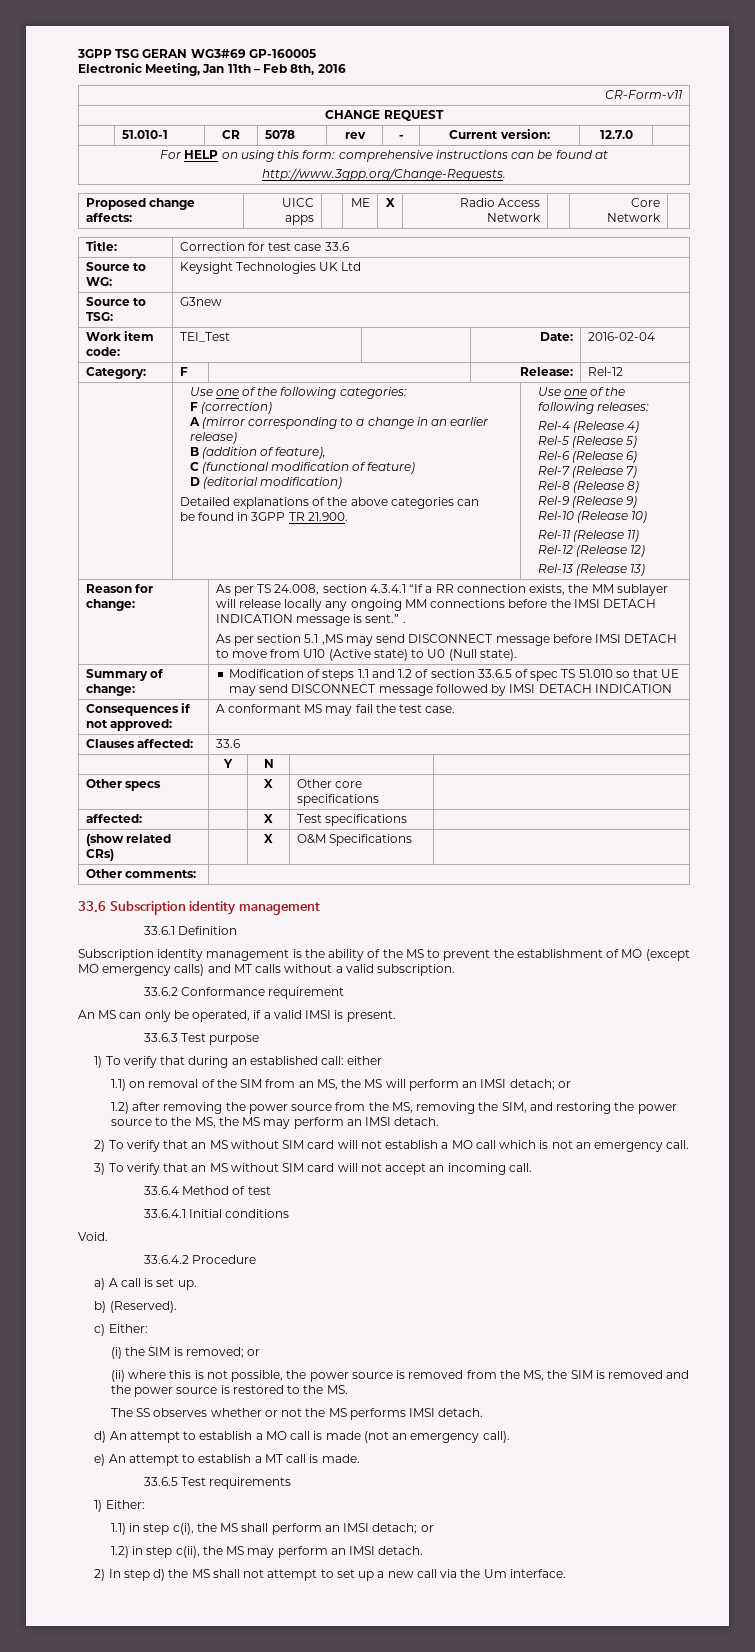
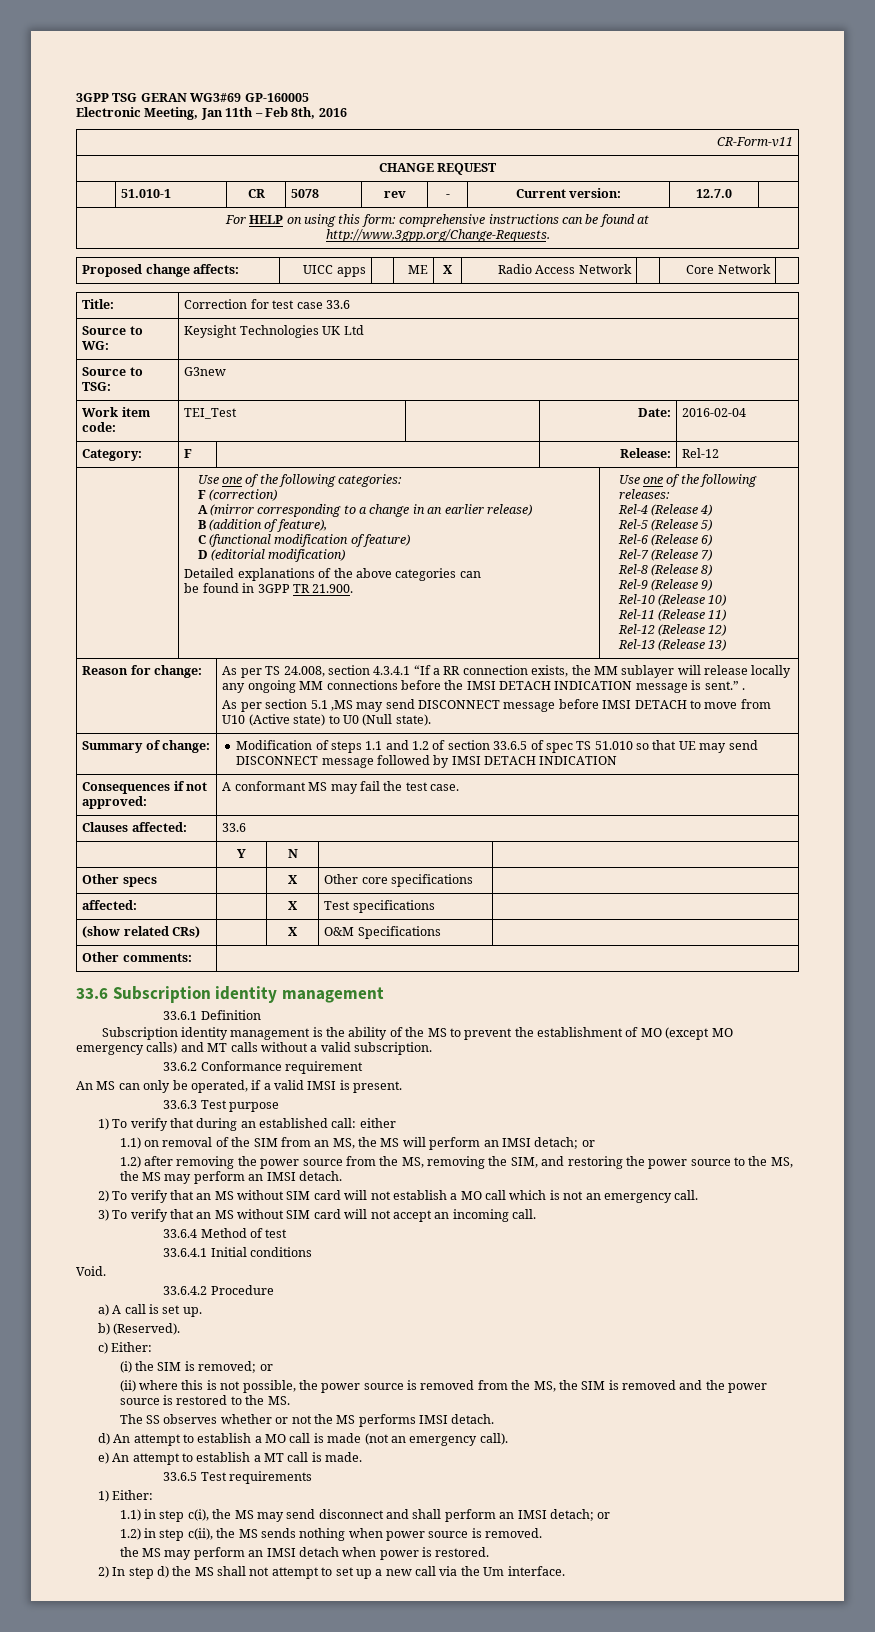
- 1.1) in step c(i), the MS shall perform an IMSI detach; or
+ 1.1) in step c(i), the MS may send disconnect and shall perform an IMSI detach; or
- 1.2) in step c(ii), the MS may perform an IMSI detach.
+ 1.2) in step c(ii), the MS sends nothing when power source is removed.
+ the MS may perform an IMSI detach when power is restored.

